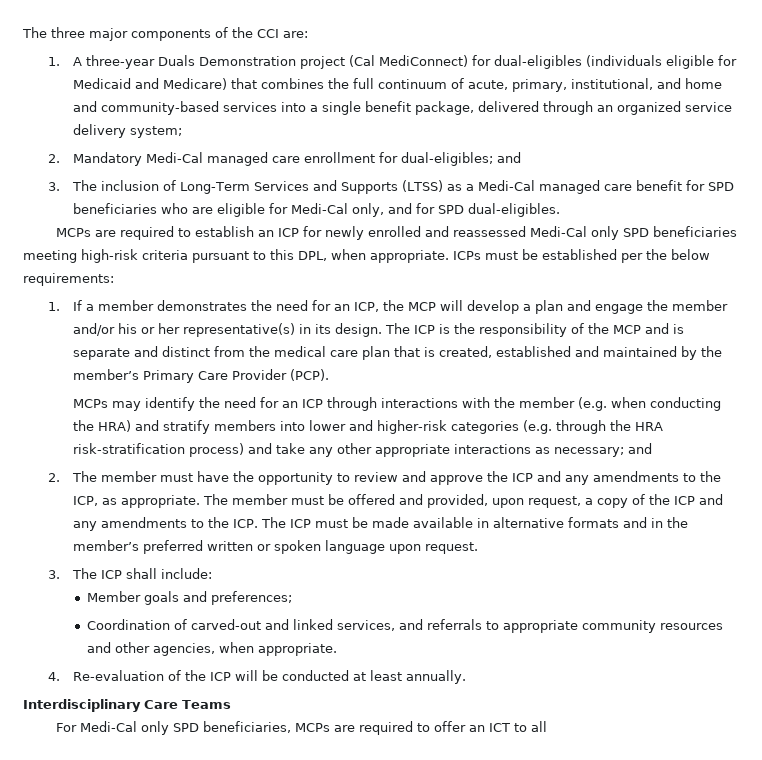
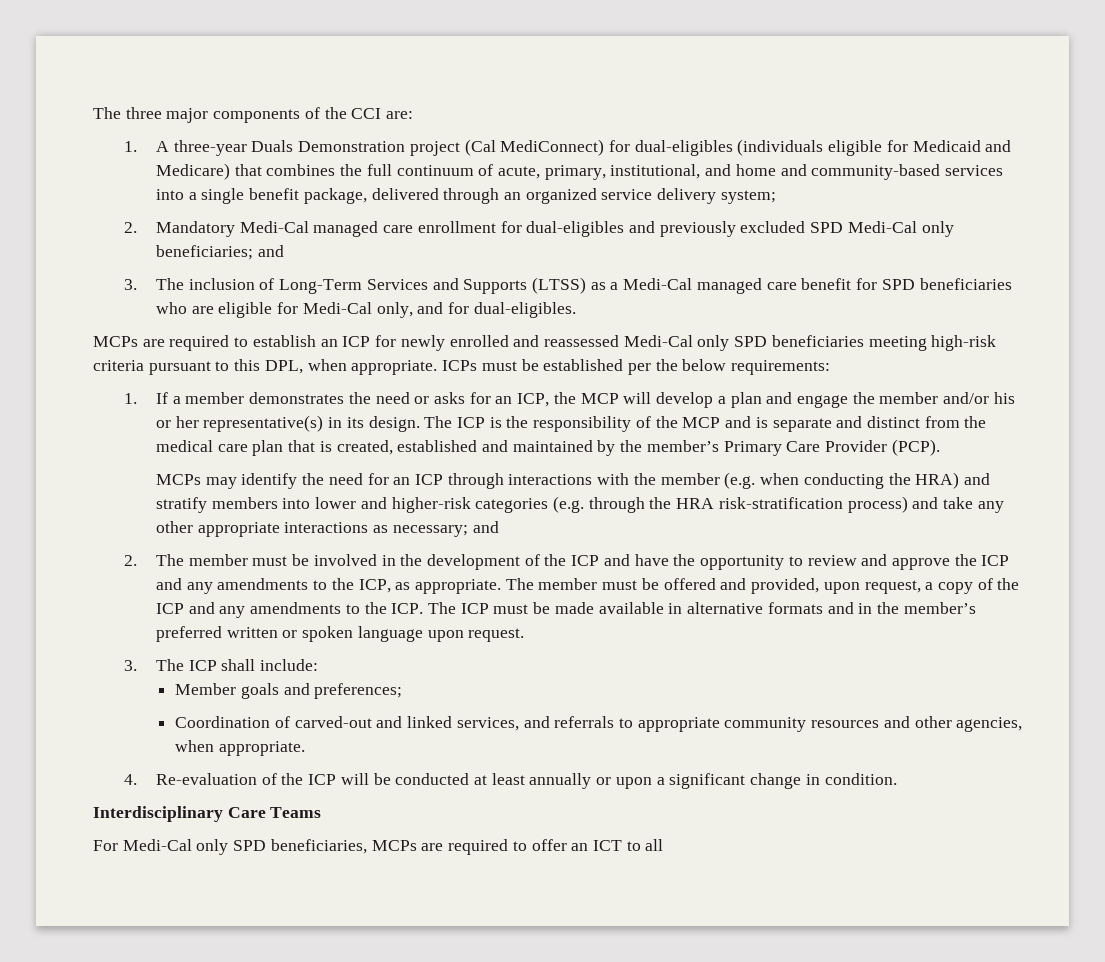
- 2. Mandatory Medi-Cal managed care enrollment for dual-eligibles; and
+ 2. Mandatory Medi-Cal managed care enrollment for dual-eligibles and previously excluded SPD Medi-Cal only beneficiaries; and
- 3. The inclusion of Long-Term Services and Supports (LTSS) as a Medi-Cal managed care benefit for SPD beneficiaries who are eligible for Medi-Cal only, and for SPD dual-eligibles.
+ 3. The inclusion of Long-Term Services and Supports (LTSS) as a Medi-Cal managed care benefit for SPD beneficiaries who are eligible for Medi-Cal only, and for dual-eligibles.
- 1. If a member demonstrates the need for an ICP, the MCP will develop a plan and engage the member and/or his or her representative(s) in its design.
+ 1. If a member demonstrates the need or asks for an ICP, the MCP will develop a plan and engage the member and/or his or her representative(s) in its design.
- 2. The member must have the opportunity to review and approve the ICP and any amendments to the ICP, as appropriate.
+ 2. The member must be involved in the development of the ICP and have the opportunity to review and approve the ICP and any amendments to the ICP, as appropriate.
- 4. Re-evaluation of the ICP will be conducted at least annually.
+ 4. Re-evaluation of the ICP will be conducted at least annually or upon a significant change in condition.

